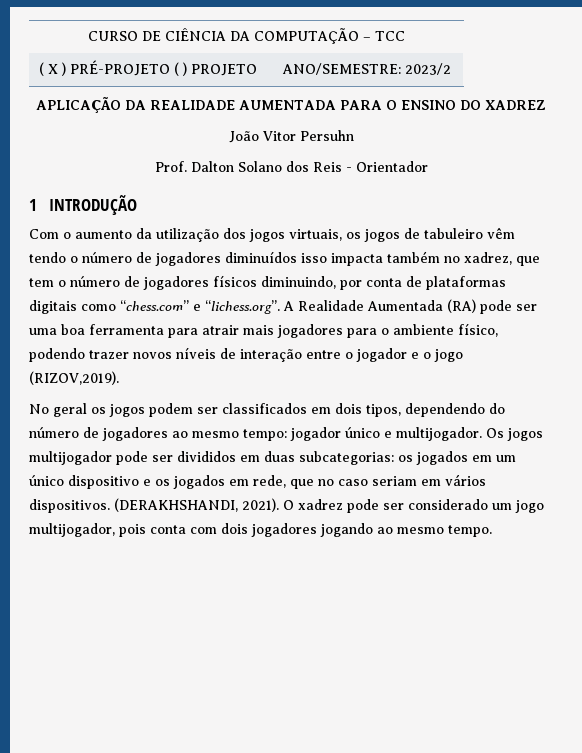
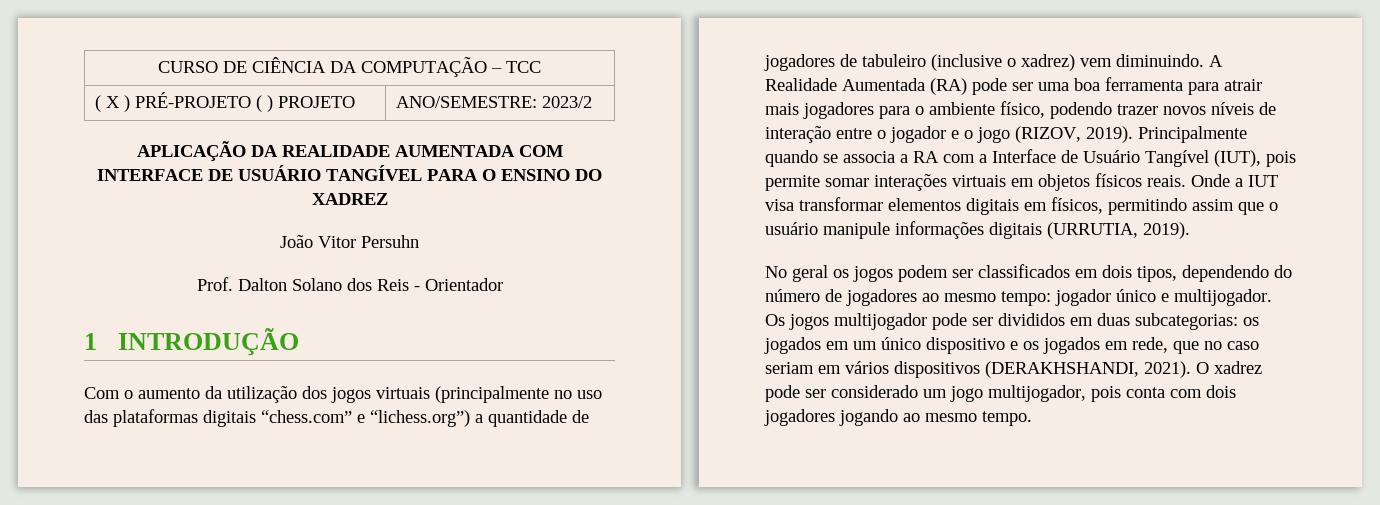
- APLICAÇÃO DA REALIDADE AUMENTADA PARA O ENSINO DO XADREZ
+ APLICAÇÃO DA REALIDADE AUMENTADA COM INTERFACE DE USUÁRIO TANGÍVEL PARA O ENSINO DO XADREZ
- Com o aumento da utilização dos jogos virtuais, os jogos de tabuleiro vêm tendo o número de jogadores diminuídos isso impacta também no xadrez, que tem o número de jogadores físicos diminuindo, por conta de plataformas digitais como “chess.com” e “lichess.org”. A Realidade Aumentada (RA) pode ser uma boa ferramenta para atrair mais jogadores para o ambiente físico, podendo trazer novos níveis de interação entre o jogador e o jogo (RIZOV,2019).
+ Com o aumento da utilização dos jogos virtuais (principalmente no uso das plataformas digitais “chess.com” e “lichess.org”) a quantidade de jogadores de tabuleiro (inclusive o xadrez) vem diminuindo. A Realidade Aumentada (RA) pode ser uma boa ferramenta para atrair mais jogadores para o ambiente físico, podendo trazer novos níveis de interação entre o jogador e o jogo (RIZOV, 2019). Principalmente quando se associa a RA com a Interface de Usuário Tangível (IUT), pois permite somar interações virtuais em objetos físicos reais. Onde a IUT visa transformar elementos digitais em físicos, permitindo assim que o usuário manipule informações digitais (URRUTIA, 2019).
- Os jogos multijogador pode ser divididos em duas subcategorias: os jogados em um único dispositivo e os jogados em rede, que no caso seriam em vários dispositivos. (DERAKHSHANDI, 2021).
+ Os jogos multijogador pode ser divididos em duas subcategorias: os jogados em um único dispositivo e os jogados em rede, que no caso seriam em vários dispositivos (DERAKHSHANDI, 2021).

